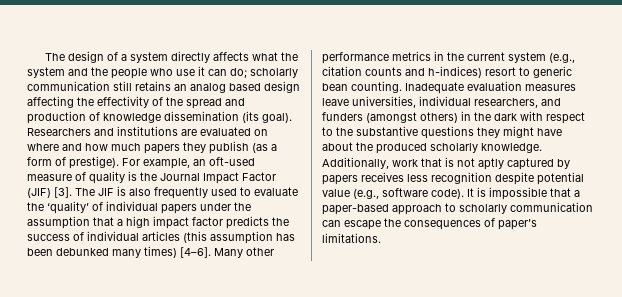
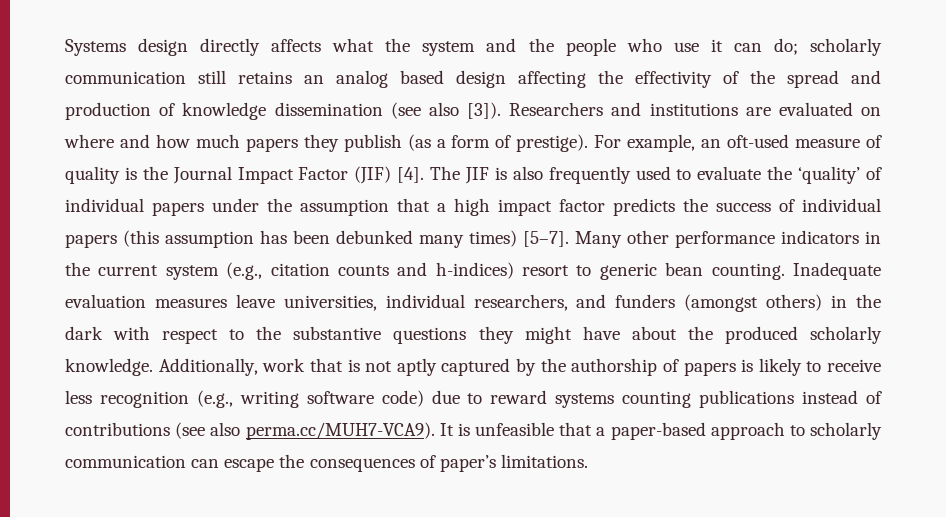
- The design of a system directly affects what the system and the people who use it can do; scholarly communication still retains an analog based design affecting the effectivity of the spread and production of knowledge dissemination (its goal).
+ Systems design directly affects what the system and the people who use it can do; scholarly communication still retains an analog based design affecting the effectivity of the spread and production of knowledge dissemination (see also [3]).
- For example, an oft-used measure of quality is the Journal Impact Factor (JIF) [3].
+ For example, an oft-used measure of quality is the Journal Impact Factor (JIF) [4].
- The JIF is also frequently used to evaluate the ‘quality’ of individual papers under the assumption that a high impact factor predicts the success of individual articles (this assumption has been debunked many times) [4–6].
+ The JIF is also frequently used to evaluate the ‘quality’ of individual papers under the assumption that a high impact factor predicts the success of individual papers (this assumption has been debunked many times) [5–7].
- Many other performance metrics in the current system (e.g., citation counts and h-indices) resort to generic bean counting.
+ Many other performance indicators in the current system (e.g., citation counts and h-indices) resort to generic bean counting.
- Additionally, work that is not aptly captured by papers receives less recognition despite potential value (e.g., software code). It is impossible that a paper-based approach to scholarly communication can escape the consequences of paper’s limitations.
+ Additionally, work that is not aptly captured by the authorship of papers is likely to receive less recognition (e.g., writing software code) due to reward systems counting publications instead of contributions (see also perma.cc/MUH7-VCA9). It is unfeasible that a paper-based approach to scholarly communication can escape the consequences of paper’s limitations.

